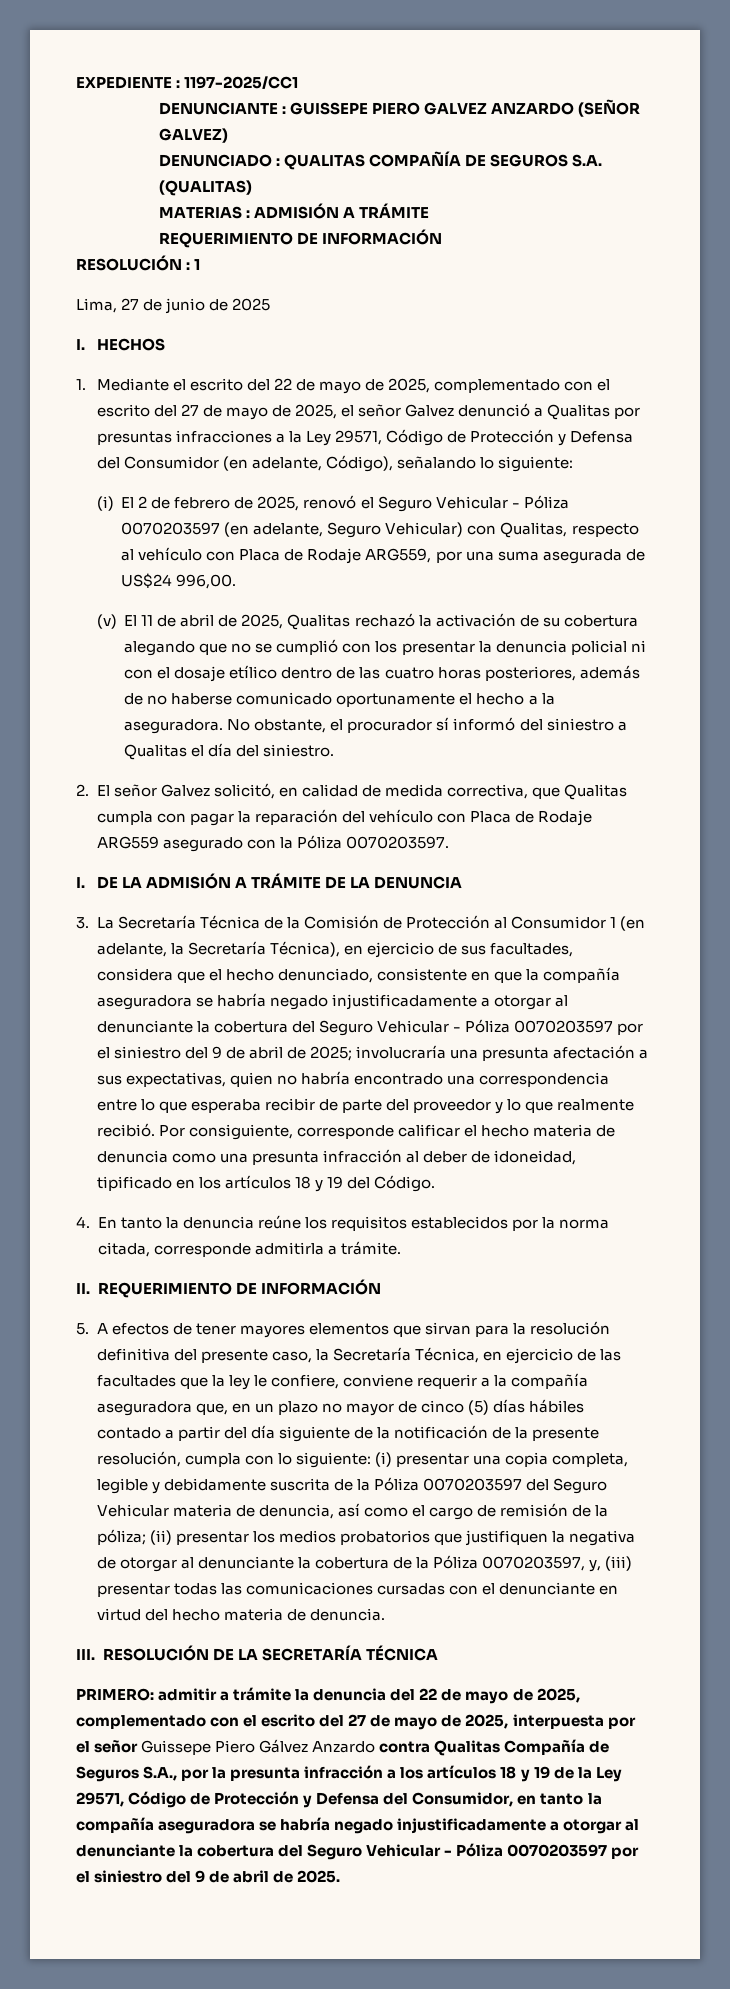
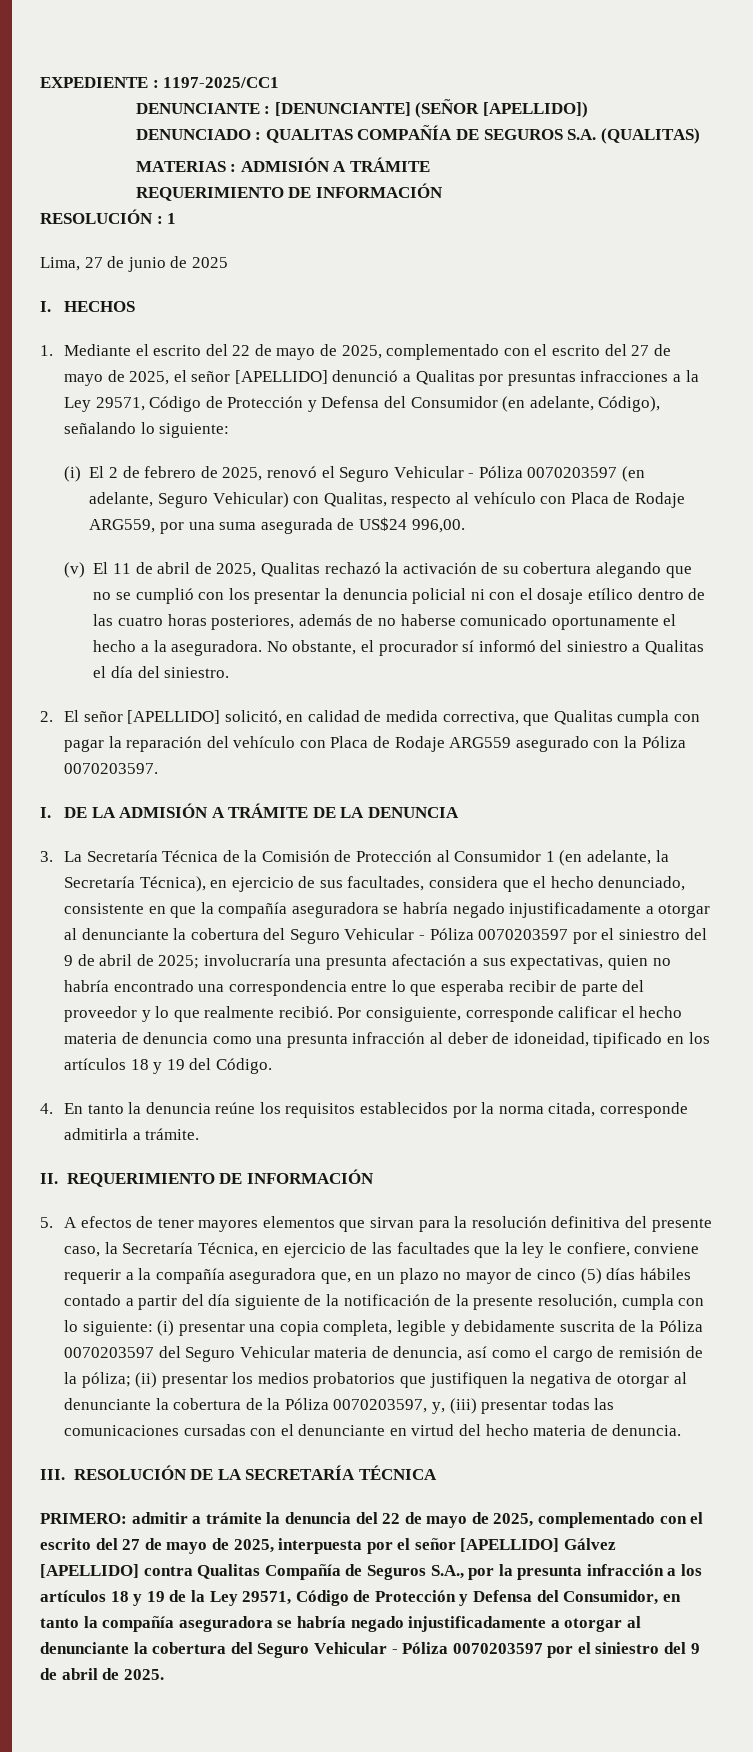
- DENUNCIANTE : GUISSEPE PIERO GALVEZ ANZARDO (SEÑOR GALVEZ)
+ DENUNCIANTE : [DENUNCIANTE] (SEÑOR [APELLIDO])
- 1. Mediante el escrito del 22 de mayo de 2025, complementado con el escrito del 27 de mayo de 2025, el señor Galvez denunció a Qualitas por presuntas infracciones a la Ley 29571, Código de Protección y Defensa del Consumidor (en adelante, Código), señalando lo siguiente:
+ 1. Mediante el escrito del 22 de mayo de 2025, complementado con el escrito del 27 de mayo de 2025, el señor [APELLIDO] denunció a Qualitas por presuntas infracciones a la Ley 29571, Código de Protección y Defensa del Consumidor (en adelante, Código), señalando lo siguiente:
- 2. El señor Galvez solicitó, en calidad de medida correctiva, que Qualitas cumpla con pagar la reparación del vehículo con Placa de Rodaje ARG559 asegurado con la Póliza 0070203597.
+ 2. El señor [APELLIDO] solicitó, en calidad de medida correctiva, que Qualitas cumpla con pagar la reparación del vehículo con Placa de Rodaje ARG559 asegurado con la Póliza 0070203597.
- admitir a trámite la denuncia del 22 de mayo de 2025, complementado con el escrito del 27 de mayo de 2025, interpuesta por el señor Guissepe Piero Gálvez Anzardo contra Qualitas Compañía de Seguros S.A., por la presunta infracción a los artículos 18 y 19 de la Ley 29571, Código de Protección y Defensa del Consumidor, en tanto la compañía aseguradora se habría negado injustificadamente a otorgar al denunciante la cobertura del Seguro Vehicular - Póliza 0070203597 por el siniestro del 9 de abril de 2025.
+ admitir a trámite la denuncia del 22 de mayo de 2025, complementado con el escrito del 27 de mayo de 2025, interpuesta por el señor [APELLIDO] Gálvez [APELLIDO] contra Qualitas Compañía de Seguros S.A., por la presunta infracción a los artículos 18 y 19 de la Ley 29571, Código de Protección y Defensa del Consumidor, en tanto la compañía aseguradora se habría negado injustificadamente a otorgar al denunciante la cobertura del Seguro Vehicular - Póliza 0070203597 por el siniestro del 9 de abril de 2025.

